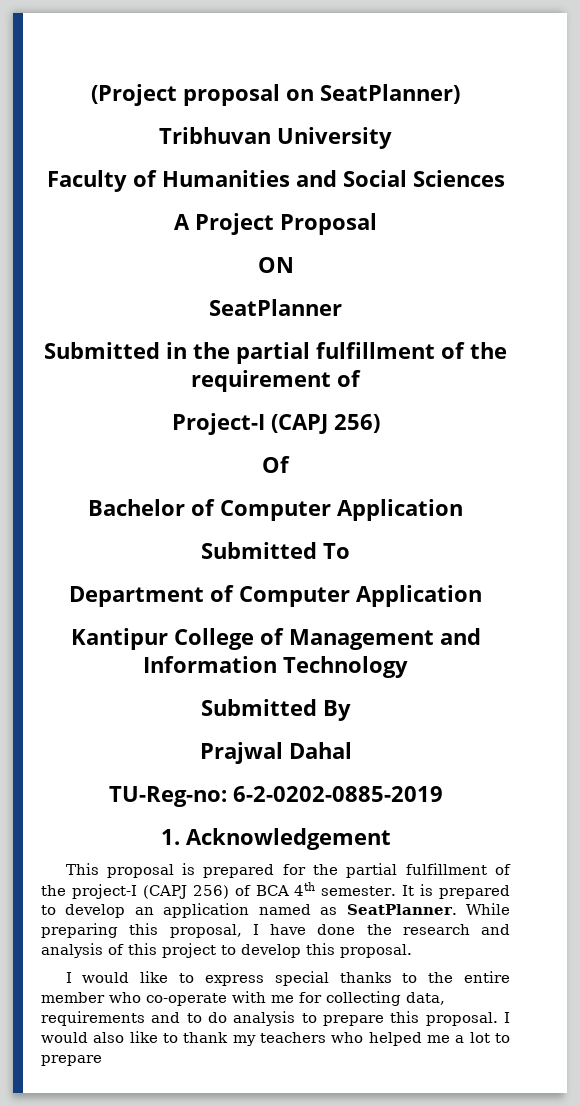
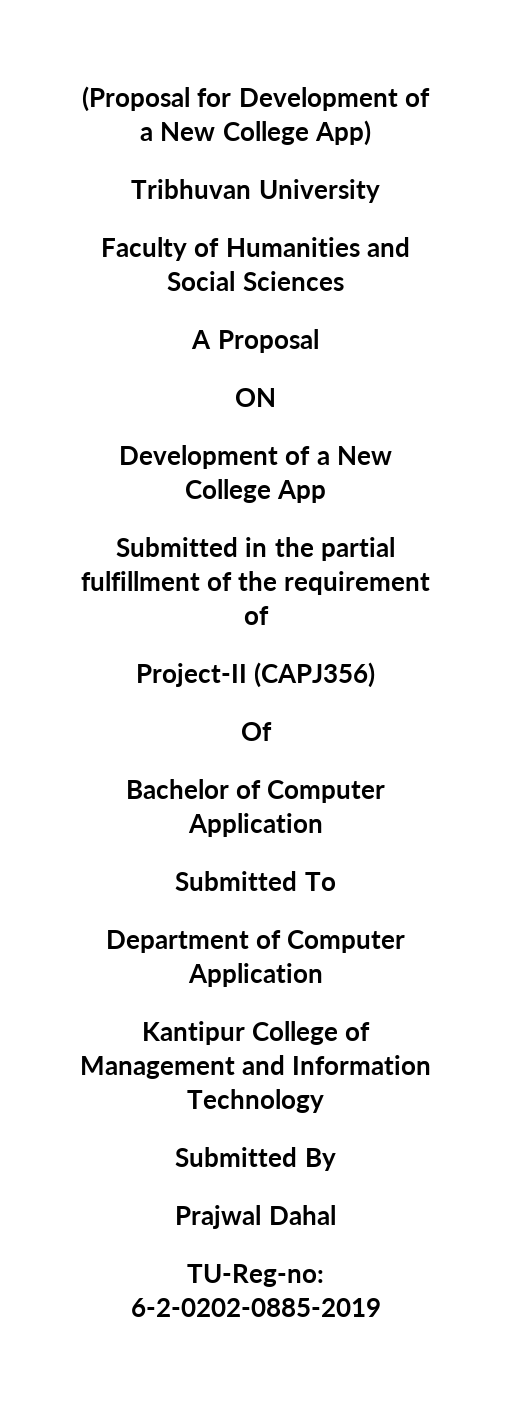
- (Project proposal on SeatPlanner)
+ (Proposal for Development of a New College App)
- A Project Proposal
+ A Proposal
- SeatPlanner
+ Development of a New College App
- Project-I (CAPJ 256)
+ Project-II (CAPJ356)
- 1. Acknowledgement
- This proposal is prepared for the partial fulfillment of the project-I (CAPJ 256) of BCA 4th semester. It is prepared to develop an application named as SeatPlanner. While preparing this proposal, I have done the research and analysis of this project to develop this proposal.
- I would like to express special thanks to the entire member who co-operate with me for collecting data, requirements and to do analysis to prepare this proposal. I would also like to thank my teachers who helped me a lot to prepare

